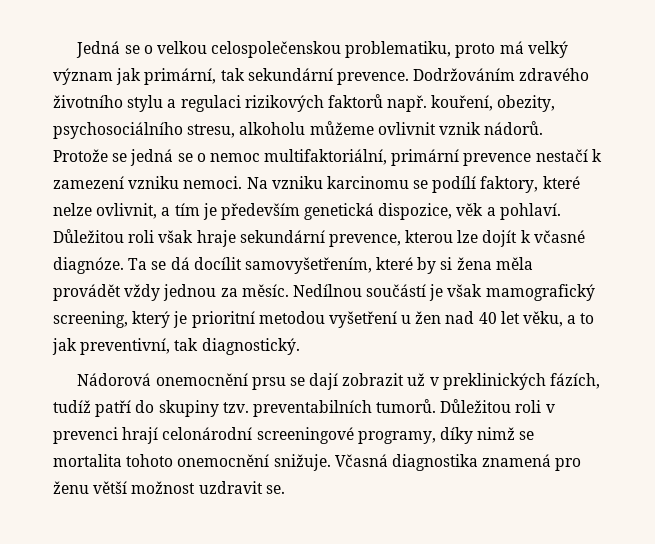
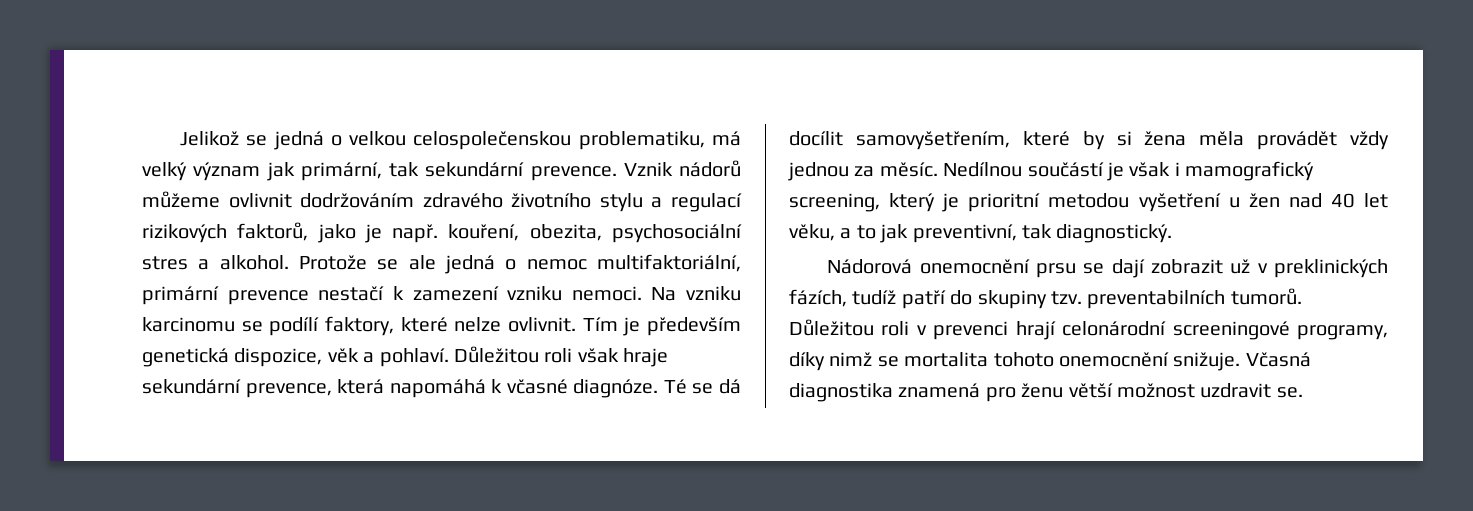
- Jedná se o velkou celospolečenskou problematiku, proto má velký význam jak primární, tak sekundární prevence.
+ Jelikož se jedná o velkou celospolečenskou problematiku, má velký význam jak primární, tak sekundární prevence.
- Dodržováním zdravého životního stylu a regulaci rizikových faktorů např. kouření, obezity, psychosociálního stresu, alkoholu můžeme ovlivnit vznik nádorů. Protože se jedná se o nemoc multifaktoriální, primární prevence nestačí k zamezení vzniku nemoci.
+ Vznik nádorů můžeme ovlivnit dodržováním zdravého životního stylu a regulací rizikových faktorů, jako je např. kouření, obezita, psychosociální stres a alkohol. Protože se ale jedná o nemoc multifaktoriální, primární prevence nestačí k zamezení vzniku nemoci.
- Na vzniku karcinomu se podílí faktory, které nelze ovlivnit, a tím je především genetická dispozice, věk a pohlaví.
+ Na vzniku karcinomu se podílí faktory, které nelze ovlivnit. Tím je především genetická dispozice, věk a pohlaví.
- Důležitou roli však hraje sekundární prevence, kterou lze dojít k včasné diagnóze.
+ Důležitou roli však hraje sekundární prevence, která napomáhá k včasné diagnóze.
- Ta se dá docílit samovyšetřením, které by si žena měla provádět vždy jednou za měsíc.
+ Té se dá docílit samovyšetřením, které by si žena měla provádět vždy jednou za měsíc.
- Nedílnou součástí je však mamografický screening, který je prioritní metodou vyšetření u žen nad 40 let věku, a to jak preventivní, tak diagnostický.
+ Nedílnou součástí je však i mamografický screening, který je prioritní metodou vyšetření u žen nad 40 let věku, a to jak preventivní, tak diagnostický.

